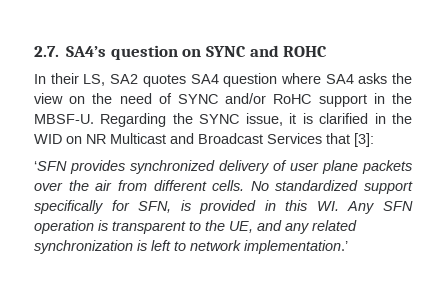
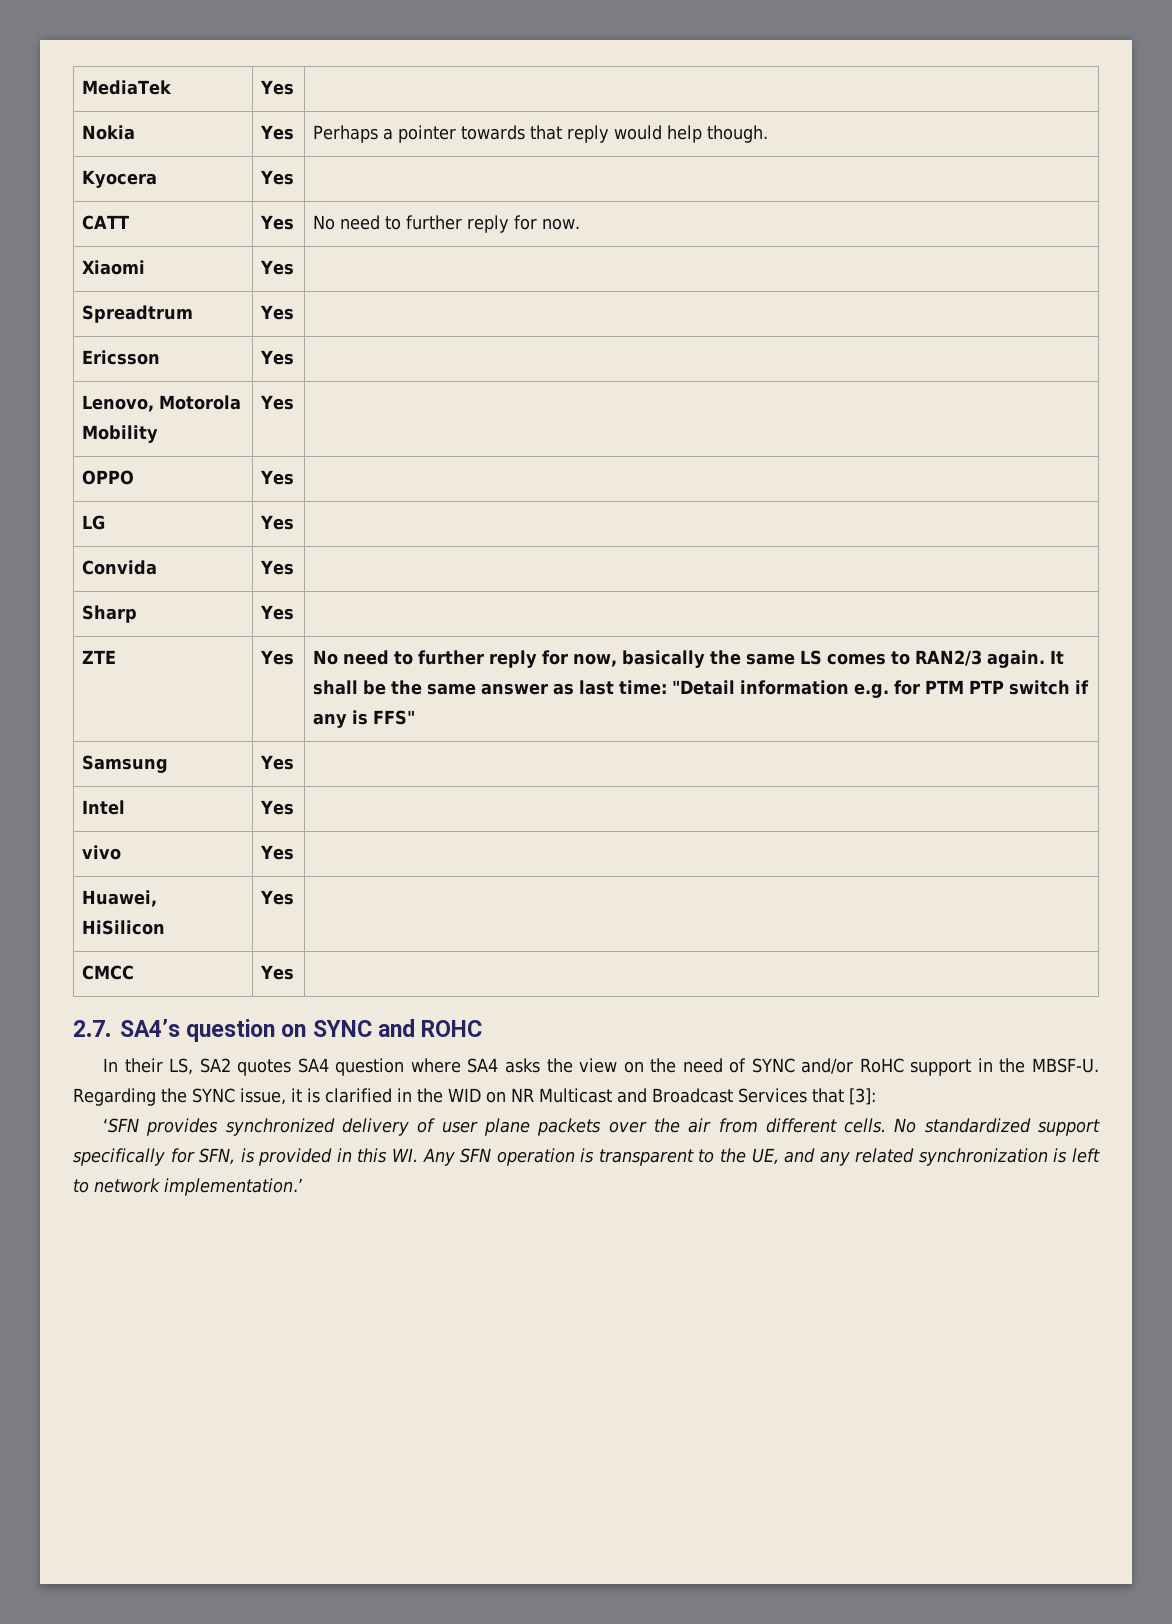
+ MediaTek | Yes |
+ Nokia | Yes | Perhaps a pointer towards that reply would help though.
+ Kyocera | Yes |
+ CATT | Yes | No need to further reply for now.
+ Xiaomi | Yes |
+ Spreadtrum | Yes |
+ Ericsson | Yes |
+ Lenovo, Motorola Mobility | Yes |
+ OPPO | Yes |
+ LG | Yes |
+ Convida | Yes |
+ Sharp | Yes |
+ ZTE | Yes | No need to further reply for now, basically the same LS comes to RAN2/3 again. It shall be the same answer as last time: "Detail information e.g. for PTM PTP switch if any is FFS"
+ Samsung | Yes |
+ Intel | Yes |
+ vivo | Yes |
+ Huawei, HiSilicon | Yes |
+ CMCC | Yes |

